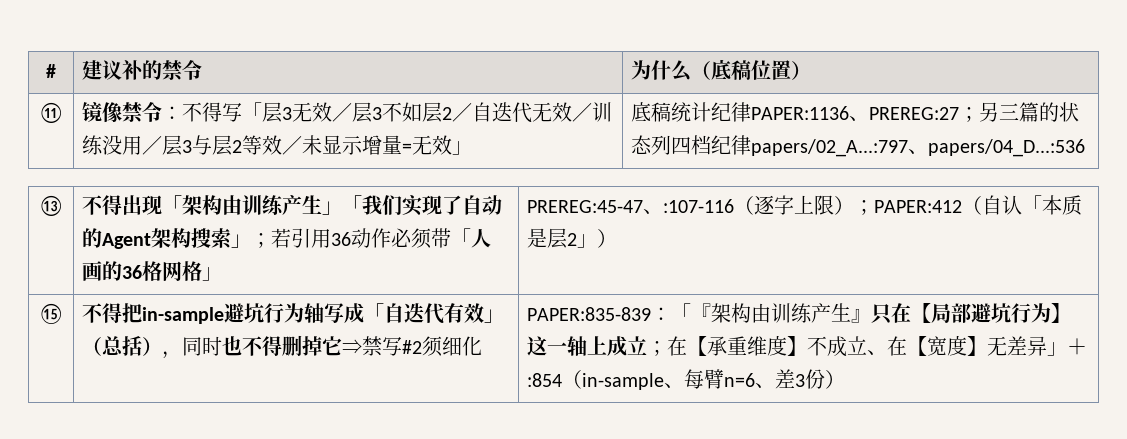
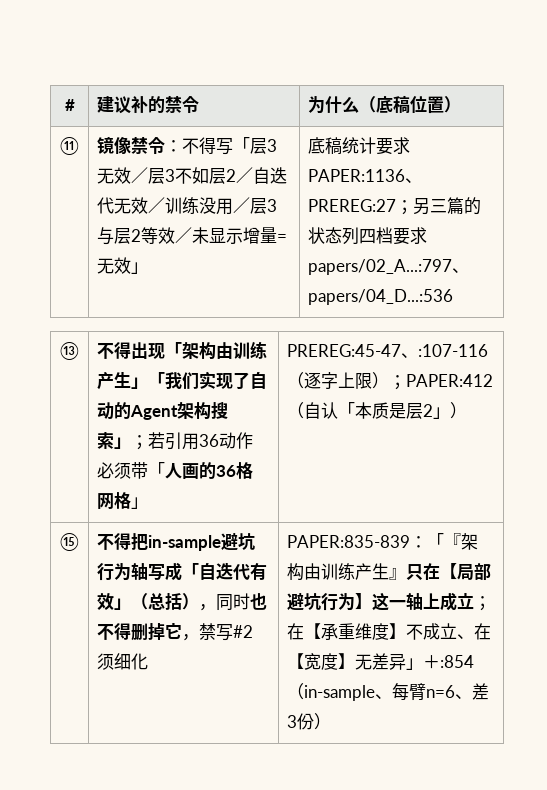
- 底稿统计纪律PAPER:1136、PREREG:27；另三篇的状态列四档纪律papers/02_A...:797、papers/04_D...:536
+ 底稿统计要求PAPER:1136、PREREG:27；另三篇的状态列四档要求papers/02_A...:797、papers/04_D...:536
- 不得把in-sample避坑行为轴写成「自迭代有效」（总括），同时也不得删掉它⇒禁写#2须细化
+ 不得把in-sample避坑行为轴写成「自迭代有效」（总括），同时也不得删掉它，禁写#2须细化

